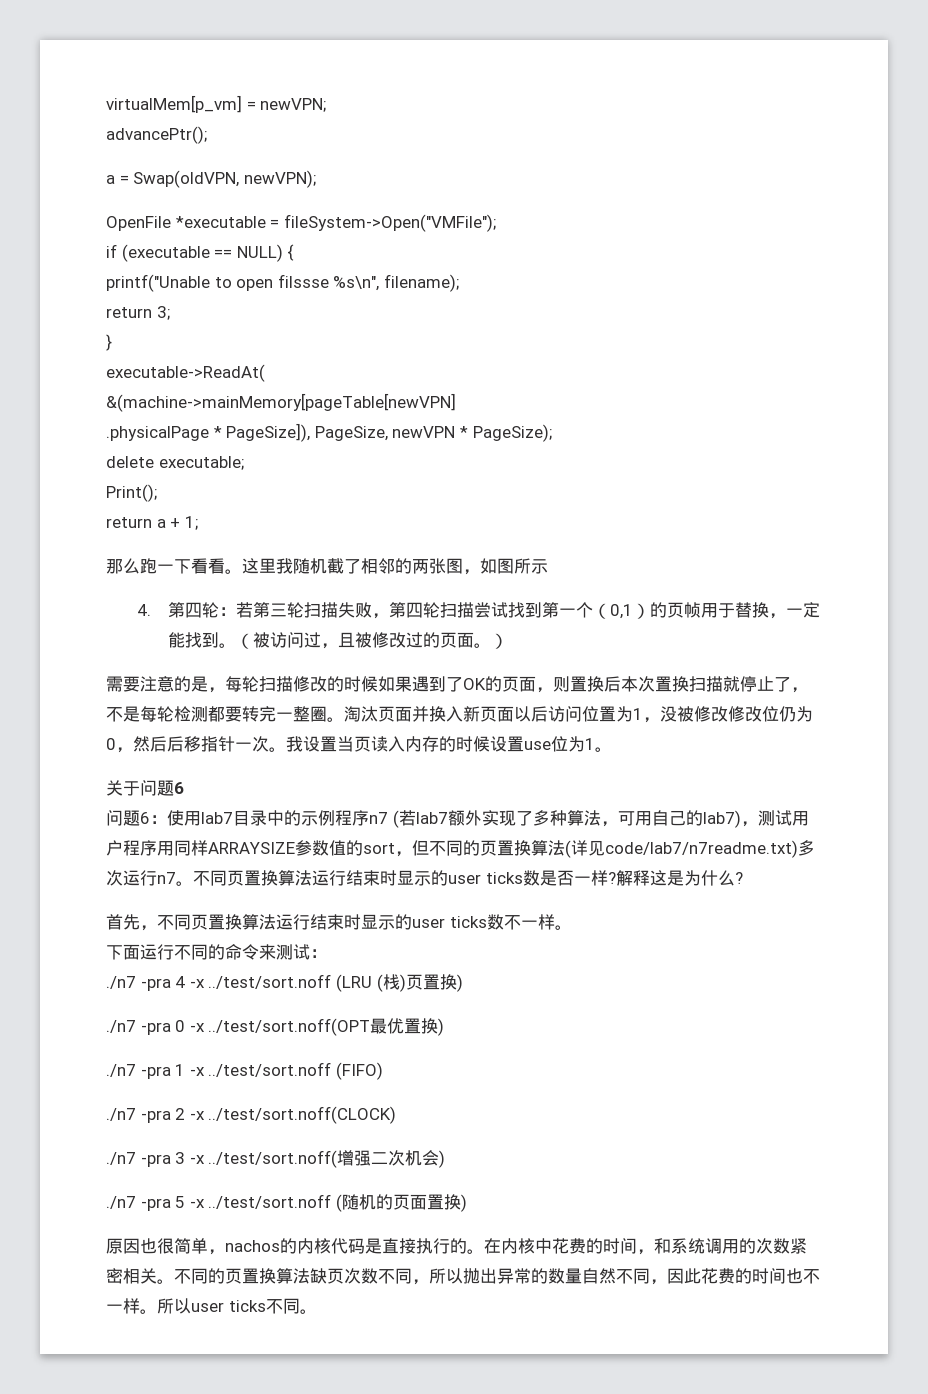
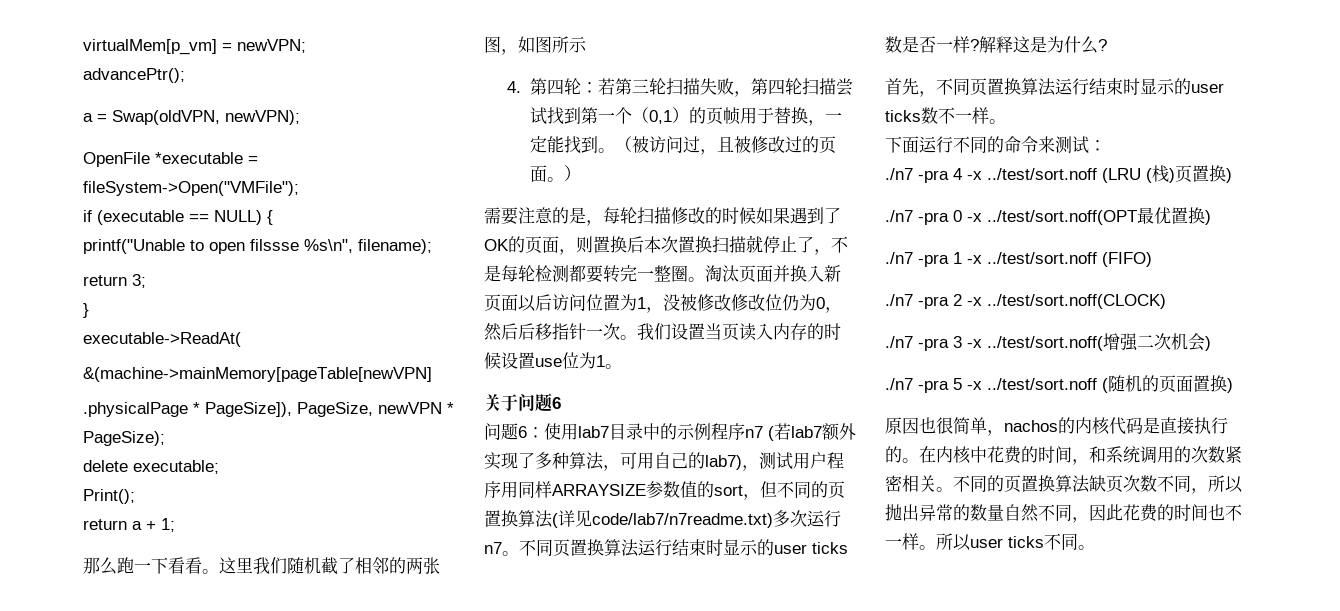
- 这里我随机截了相邻的两张图，如图所示
+ 这里我们随机截了相邻的两张图，如图所示
- 我设置当页读入内存的时候设置use位为1。
+ 我们设置当页读入内存的时候设置use位为1。

